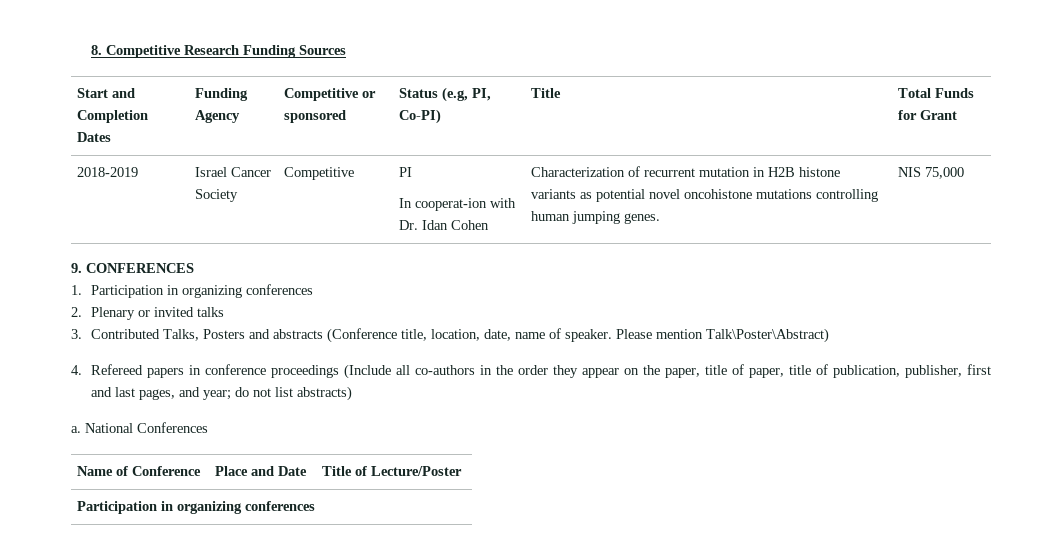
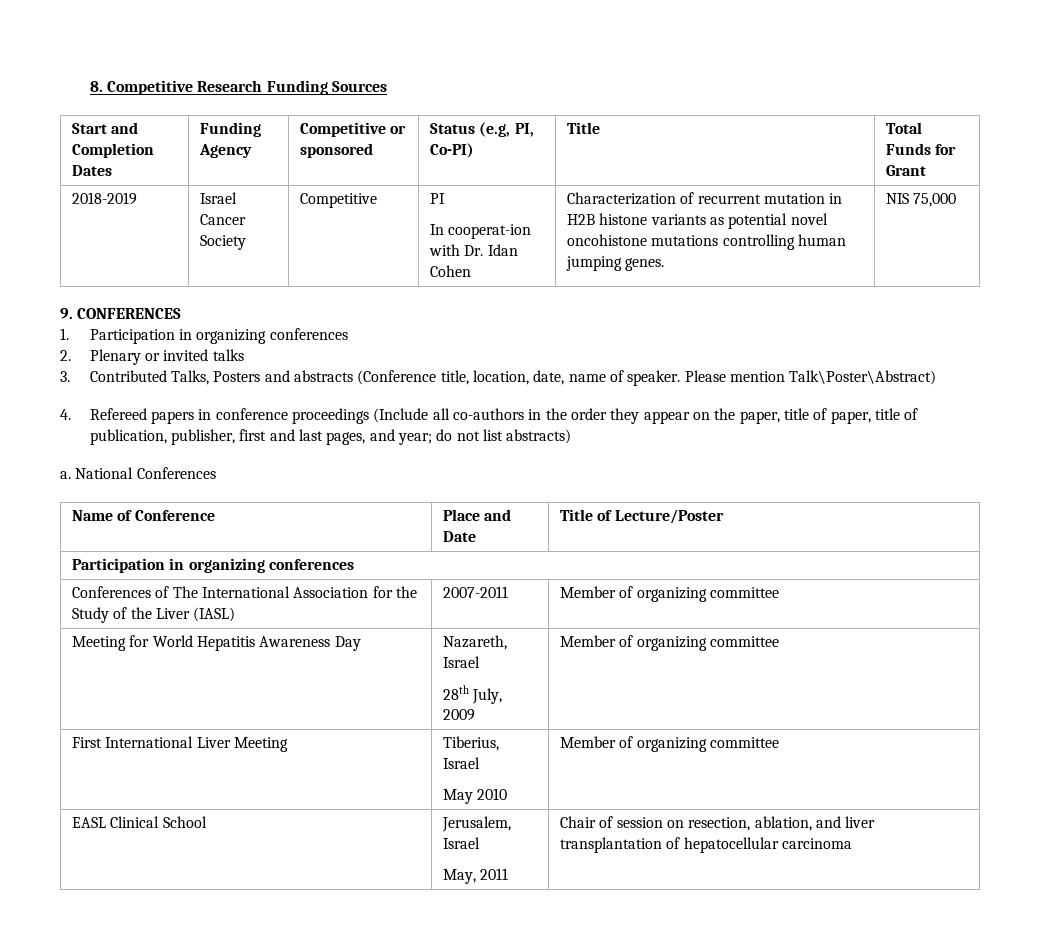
+ Conferences of The International Association for the Study of the Liver (IASL) | 2007-2011 | Member of organizing committee
+ Meeting for World Hepatitis Awareness Day | Nazareth, Israel
+ 28th July, 2009 | Member of organizing committee
+ First International Liver Meeting | Tiberius, Israel
+ May 2010 | Member of organizing committee
+ EASL Clinical School | Jerusalem, Israel
+ May, 2011 | Chair of session on resection, ablation, and liver transplantation of hepatocellular carcinoma

